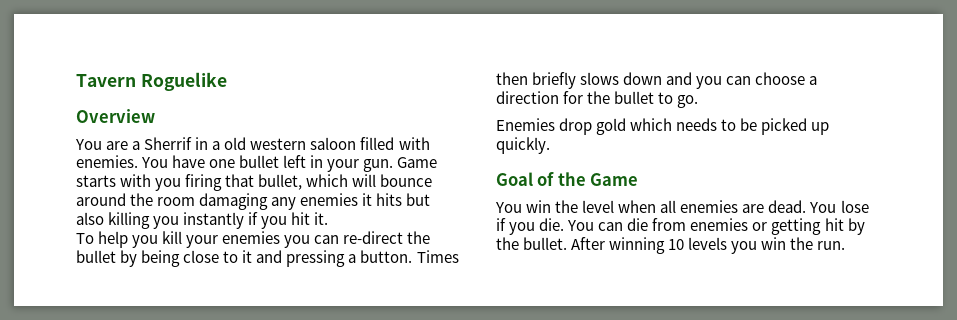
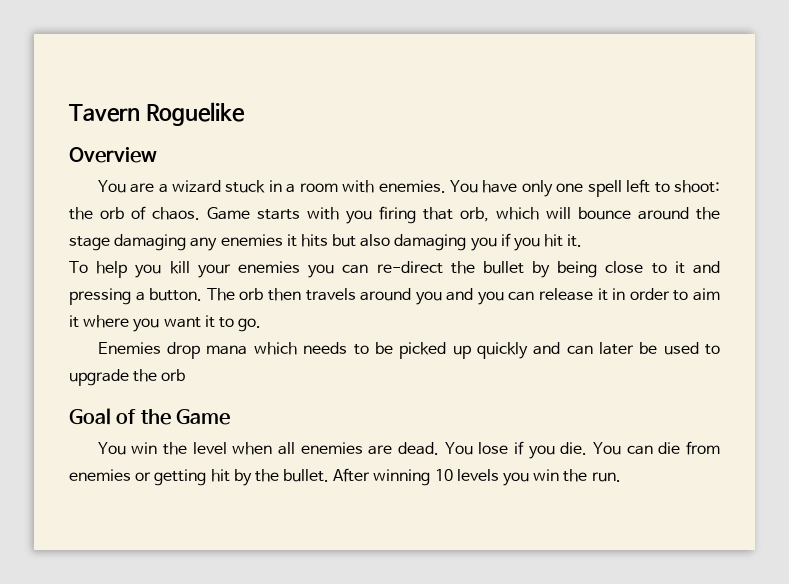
- You are a Sherrif in a old western saloon filled with enemies. You have one bullet left in your gun.
+ You are a wizard stuck in a room with enemies. You have only one spell left to shoot: the orb of chaos.
- Game starts with you firing that bullet, which will bounce around the room damaging any enemies it hits but also killing you instantly if you hit it.
+ Game starts with you firing that orb, which will bounce around the stage damaging any enemies it hits but also damaging you if you hit it.
- Times then briefly slows down and you can choose a direction for the bullet to go.
+ The orb then travels around you and you can release it in order to aim it where you want it to go.
- Enemies drop gold which needs to be picked up quickly.
+ Enemies drop mana which needs to be picked up quickly and can later be used to upgrade the orb

